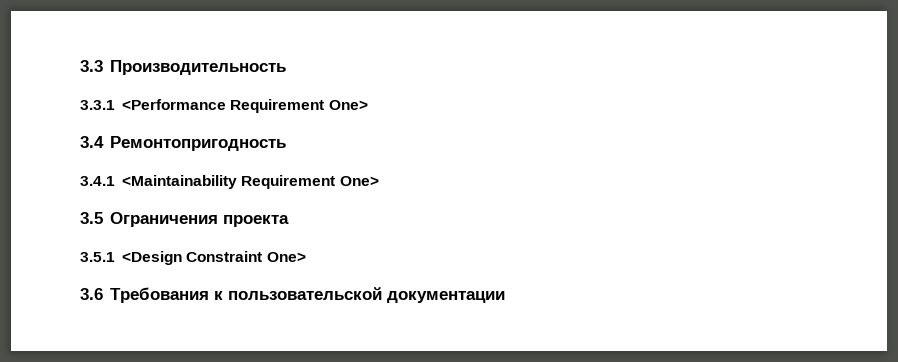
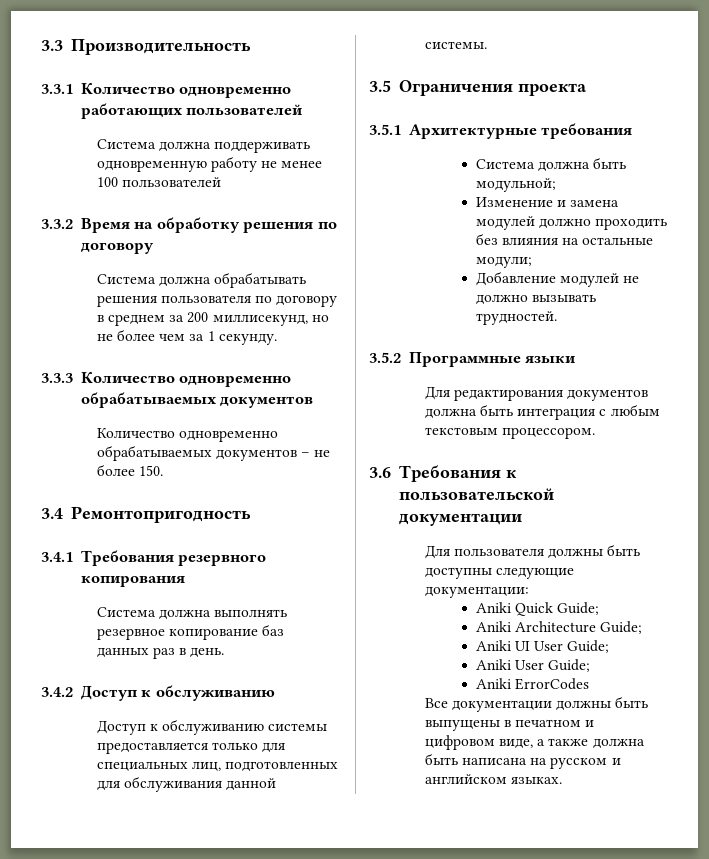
- 3.3.1 <Performance Requirement One>
+ 3.3.1 Количество одновременно работающих пользователей
+ Система должна поддерживать одновременную работу не менее 100 пользователей
+ 3.3.2 Время на обработку решения по договору
+ Система должна обрабатывать решения пользователя по договору в среднем за 200 миллисекунд, но не более чем за 1 секунду.
+ 3.3.3 Количество одновременно обрабатываемых документов
+ Количество одновременно обрабатываемых документов – не более 150.
  3.4 Ремонтопригодность
- 3.4.1 <Maintainability Requirement One>
+ 3.4.1 Требования резервного копирования
+ Система должна выполнять резервное копирование баз данных раз в день.
+ 3.4.2 Доступ к обслуживанию
+ Доступ к обслуживанию системы предоставляется только для специальных лиц, подготовленных для обслуживания данной системы.
  3.5 Ограничения проекта
- 3.5.1 <Design Constraint One>
+ 3.5.1 Архитектурные требования
+ Система должна быть модульной;
+ Изменение и замена модулей должно проходить без влияния на остальные модули;
+ Добавление модулей не должно вызывать трудностей.
+ 3.5.2 Программные языки
+ Для редактирования документов должна быть интеграция с любым текстовым процессором.
+ Для пользователя должны быть доступны следующие документации:
+ Aniki Quick Guide;
+ Aniki Architecture Guide;
+ Aniki UI User Guide;
+ Aniki User Guide;
+ Aniki ErrorCodes
+ Все документации должны быть выпущены в печатном и цифровом виде, а также должна быть написана на русском и английском языках.

